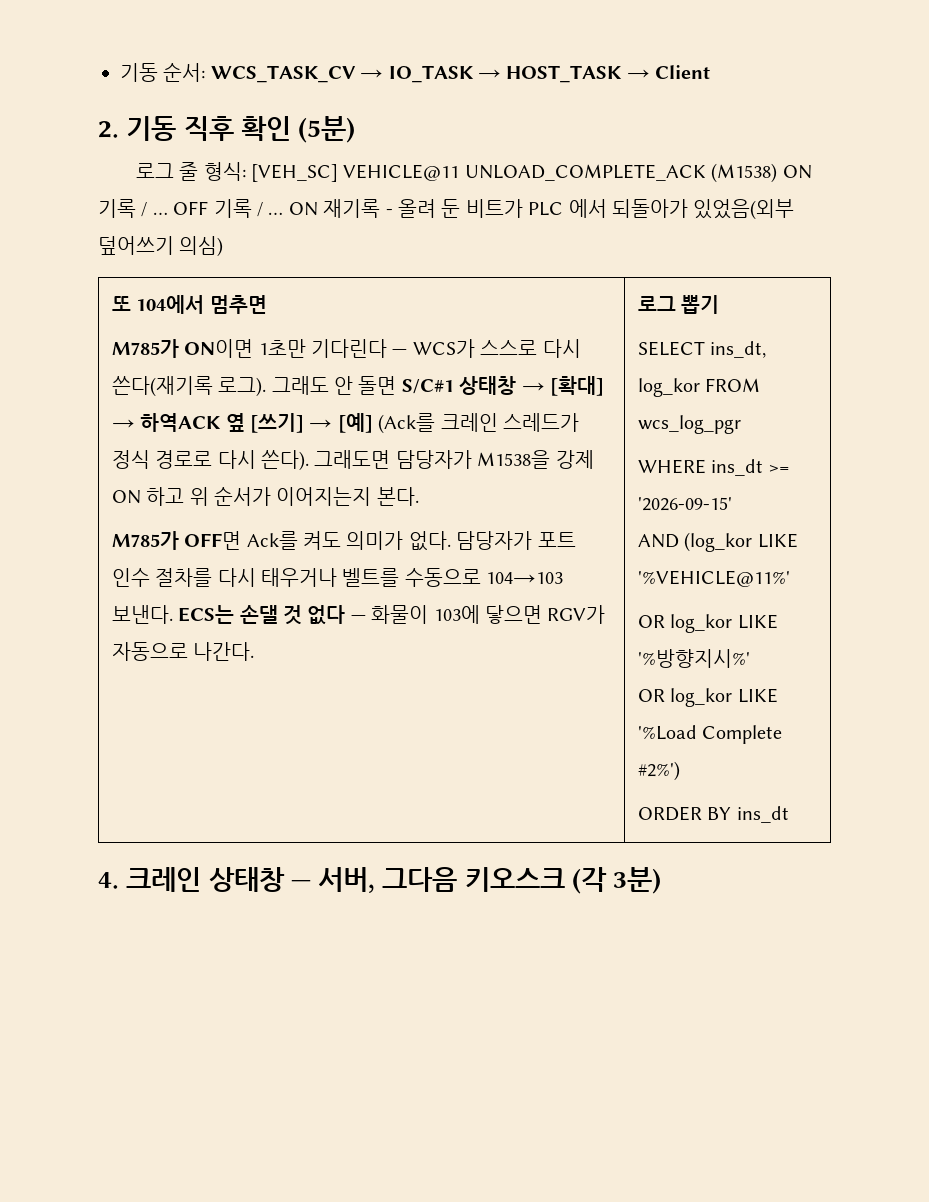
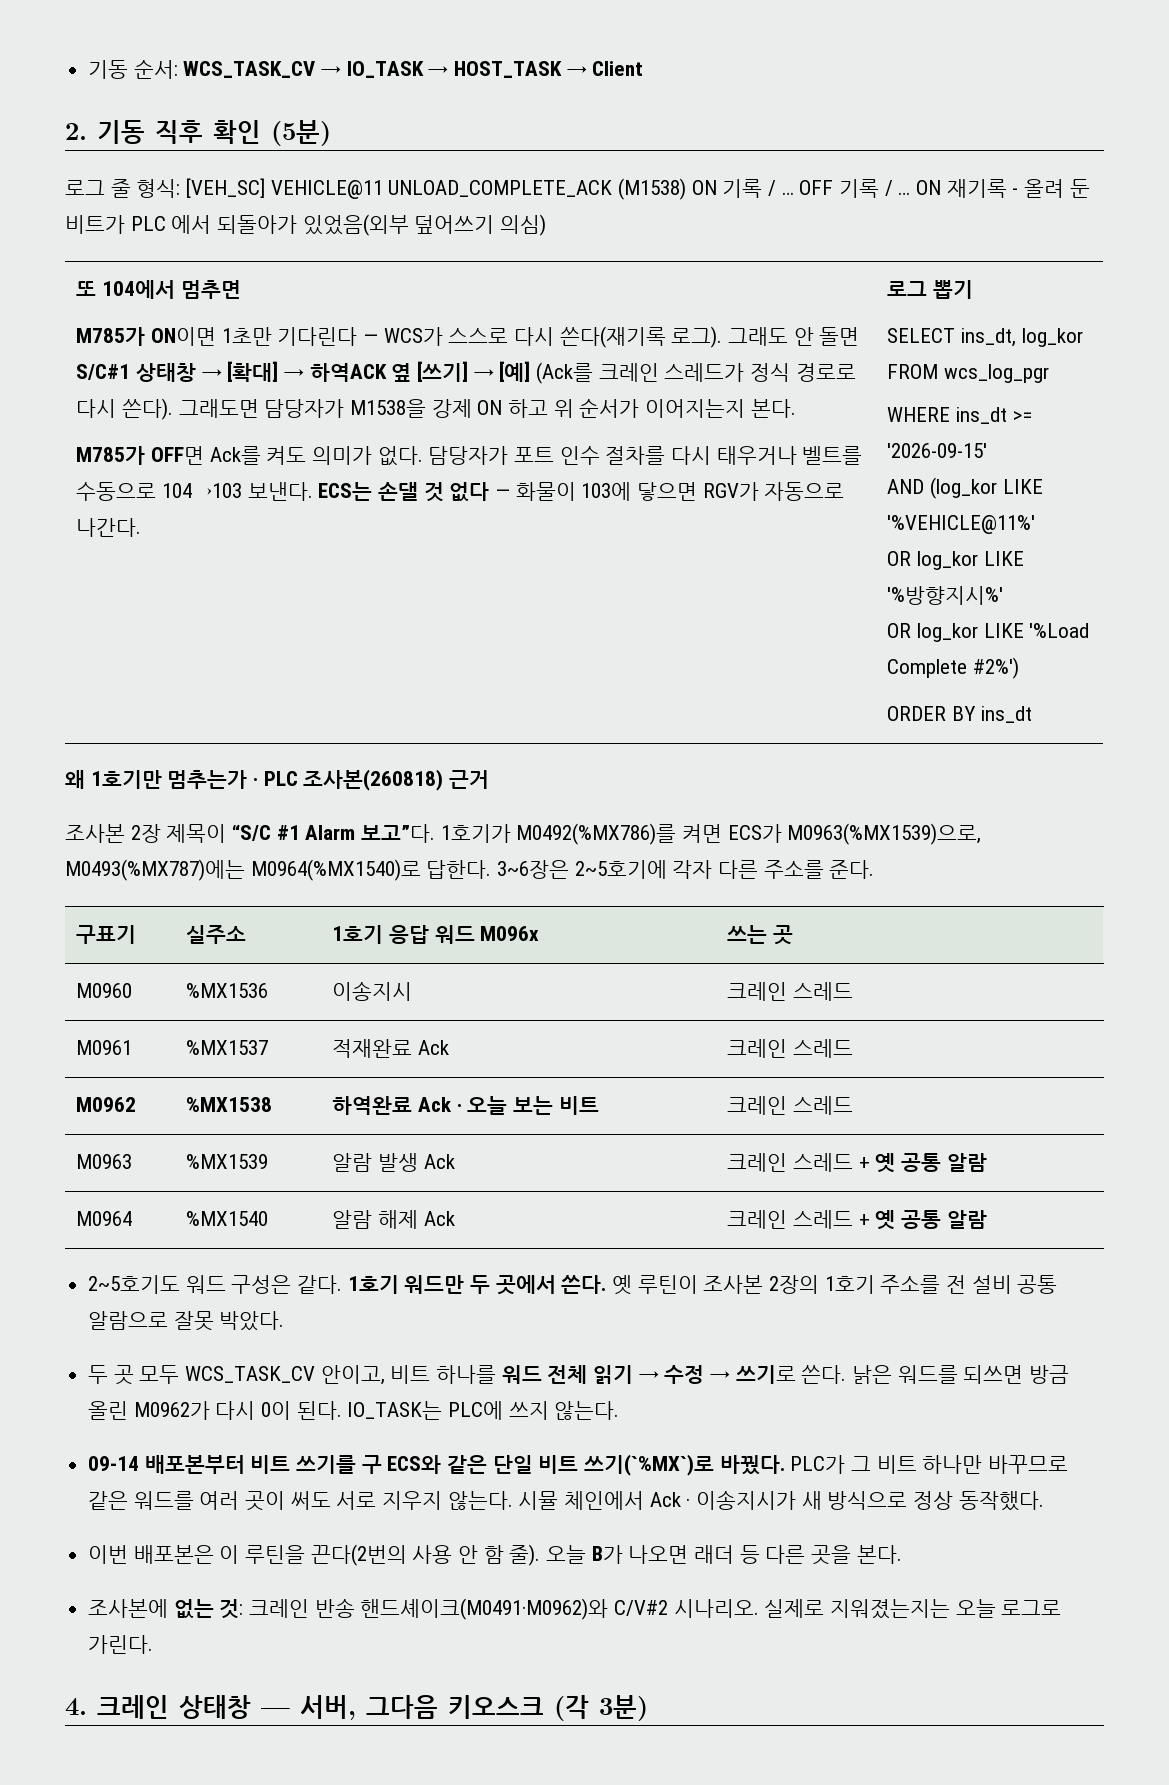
+ 왜 1호기만 멈추는가 · PLC 조사본(260818) 근거
+ 조사본 2장 제목이 “S/C #1 Alarm 보고”다. 1호기가 M0492(%MX786)를 켜면 ECS가 M0963(%MX1539)으로, M0493(%MX787)에는 M0964(%MX1540)로 답한다. 3~6장은 2~5호기에 각자 다른 주소를 준다.
+ 구표기 | 실주소 | 1호기 응답 워드 M096x | 쓰는 곳
+ M0960 | %MX1536 | 이송지시 | 크레인 스레드
+ M0961 | %MX1537 | 적재완료 Ack | 크레인 스레드
+ M0962 | %MX1538 | 하역완료 Ack · 오늘 보는 비트 | 크레인 스레드
+ M0963 | %MX1539 | 알람 발생 Ack | 크레인 스레드 + 옛 공통 알람
+ M0964 | %MX1540 | 알람 해제 Ack | 크레인 스레드 + 옛 공통 알람
+ 2~5호기도 워드 구성은 같다. 1호기 워드만 두 곳에서 쓴다. 옛 루틴이 조사본 2장의 1호기 주소를 전 설비 공통 알람으로 잘못 박았다.
+ 두 곳 모두 WCS_TASK_CV 안이고, 비트 하나를 워드 전체 읽기 → 수정 → 쓰기로 쓴다. 낡은 워드를 되쓰면 방금 올린 M0962가 다시 0이 된다. IO_TASK는 PLC에 쓰지 않는다.
+ 09-14 배포본부터 비트 쓰기를 구 ECS와 같은 단일 비트 쓰기(`%MX`)로 바꿨다. PLC가 그 비트 하나만 바꾸므로 같은 워드를 여러 곳이 써도 서로 지우지 않는다. 시뮬 체인에서 Ack · 이송지시가 새 방식으로 정상 동작했다.
+ 이번 배포본은 이 루틴을 끈다(2번의 사용 안 함 줄). 오늘 B가 나오면 래더 등 다른 곳을 본다.
+ 조사본에 없는 것: 크레인 반송 핸드셰이크(M0491·M0962)와 C/V#2 시나리오. 실제로 지워졌는지는 오늘 로그로 가린다.

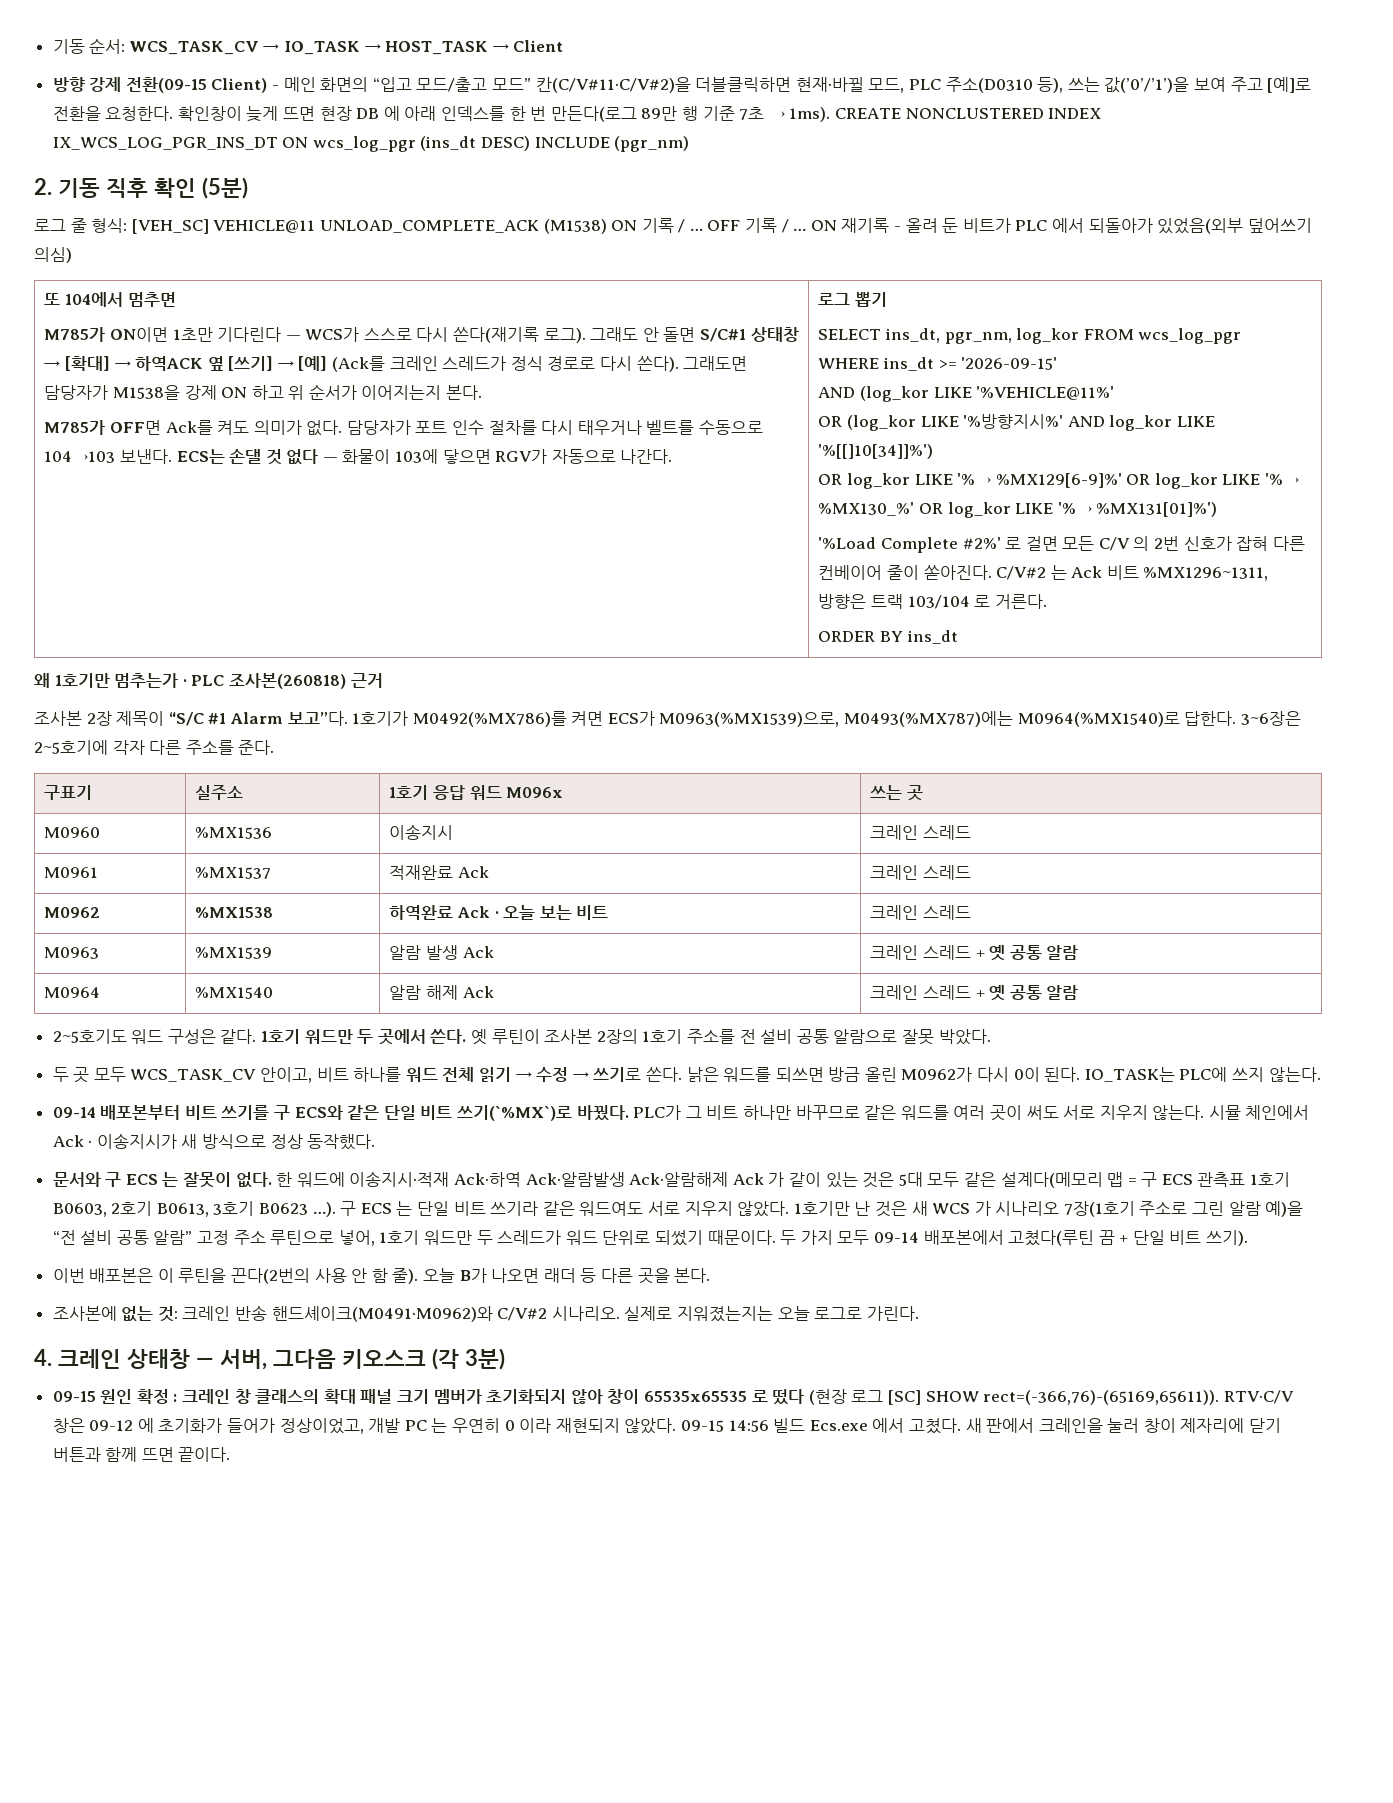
+ 방향 강제 전환(09-15 Client) - 메인 화면의 “입고 모드/출고 모드” 칸(C/V#11·C/V#2)을 더블클릭하면 현재·바뀔 모드, PLC 주소(D0310 등), 쓰는 값(’0’/’1’)을 보여 주고 [예]로 전환을 요청한다. 확인창이 늦게 뜨면 현장 DB 에 아래 인덱스를 한 번 만든다(로그 89만 행 기준 7초 → 1ms). CREATE NONCLUSTERED INDEX IX_WCS_LOG_PGR_INS_DT ON wcs_log_pgr (ins_dt DESC) INCLUDE (pgr_nm)
- SELECT ins_dt, log_kor FROM wcs_log_pgr
+ SELECT ins_dt, pgr_nm, log_kor FROM wcs_log_pgr
- OR log_kor LIKE '%방향지시%'
- OR log_kor LIKE '%Load Complete #2%')
+ OR (log_kor LIKE '%방향지시%' AND log_kor LIKE '%[[]10[34]]%')
+ OR log_kor LIKE '%→ %MX129[6-9]%' OR log_kor LIKE '%→ %MX130_%' OR log_kor LIKE '%→ %MX131[01]%')
+ '%Load Complete #2%' 로 걸면 모든 C/V 의 2번 신호가 잡혀 다른 컨베이어 줄이 쏟아진다. C/V#2 는 Ack 비트 %MX1296~1311, 방향은 트랙 103/104 로 거른다.
+ 문서와 구 ECS 는 잘못이 없다. 한 워드에 이송지시·적재 Ack·하역 Ack·알람발생 Ack·알람해제 Ack 가 같이 있는 것은 5대 모두 같은 설계다(메모리 맵 = 구 ECS 관측표 1호기 B0603, 2호기 B0613, 3호기 B0623 …). 구 ECS 는 단일 비트 쓰기라 같은 워드여도 서로 지우지 않았다. 1호기만 난 것은 새 WCS 가 시나리오 7장(1호기 주소로 그린 알람 예)을 “전 설비 공통 알람” 고정 주소 루틴으로 넣어, 1호기 워드만 두 스레드가 워드 단위로 되썼기 때문이다. 두 가지 모두 09-14 배포본에서 고쳤다(루틴 끔 + 단일 비트 쓰기).
+ 09-15 원인 확정 : 크레인 창 클래스의 확대 패널 크기 멤버가 초기화되지 않아 창이 65535x65535 로 떴다 (현장 로그 [SC] SHOW rect=(-366,76)-(65169,65611)). RTV·C/V 창은 09-12 에 초기화가 들어가 정상이었고, 개발 PC 는 우연히 0 이라 재현되지 않았다. 09-15 14:56 빌드 Ecs.exe 에서 고쳤다. 새 판에서 크레인을 눌러 창이 제자리에 닫기 버튼과 함께 뜨면 끝이다.

